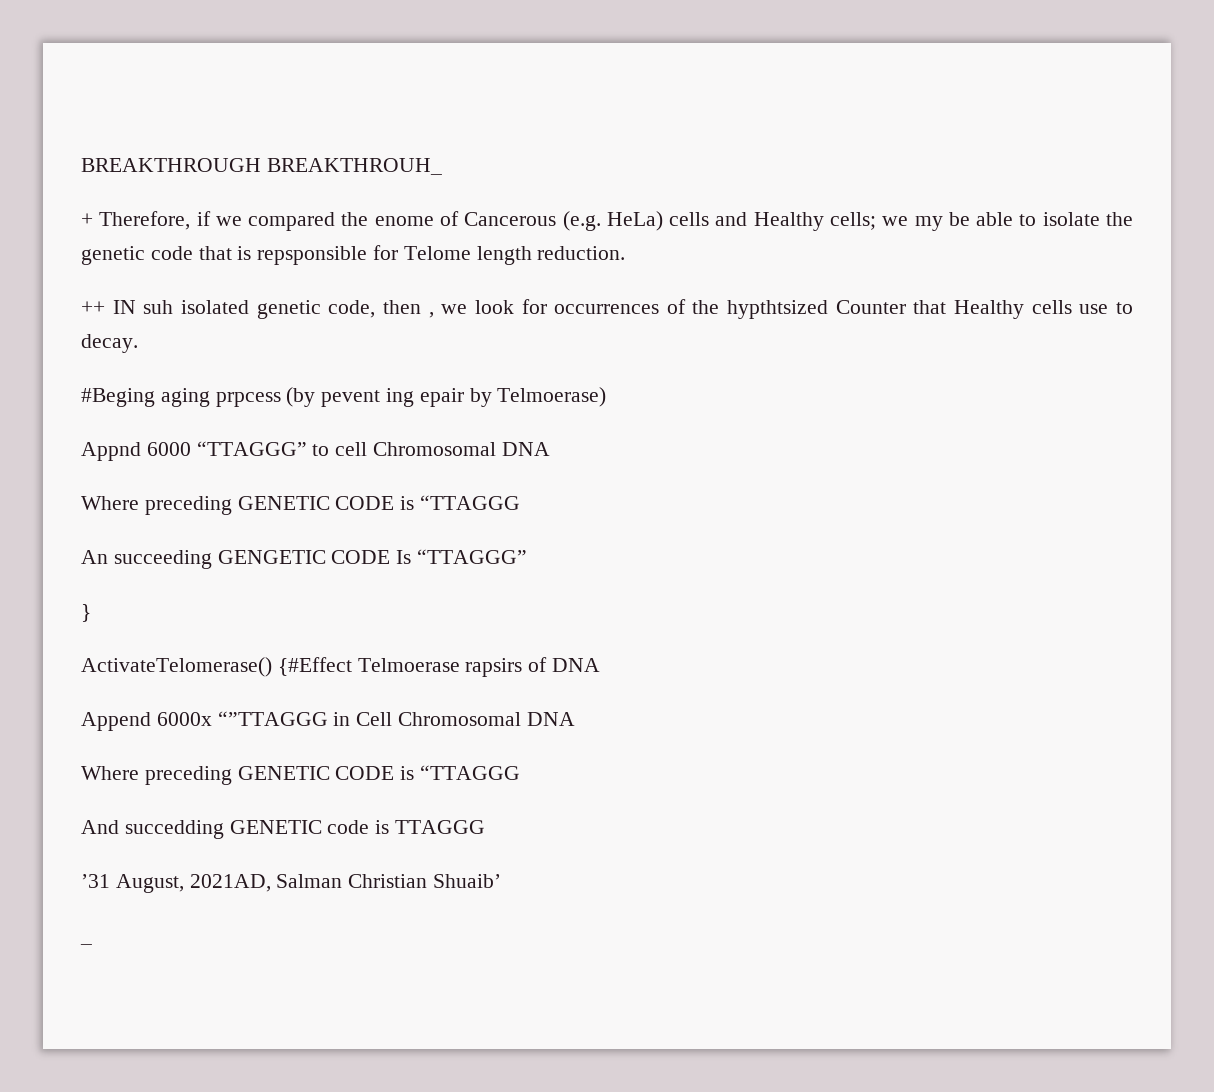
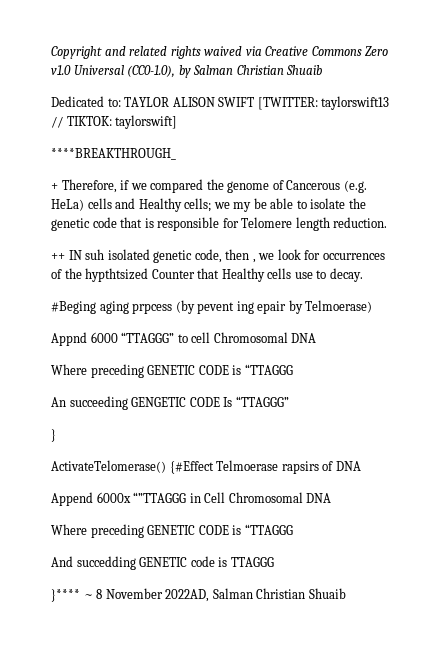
- BREAKTHROUGH BREAKTHROUH_
+ Copyright and related rights waived via Creative Commons Zero v1.0 Universal (CC0-1.0), by Salman Christian Shuaib
+ Dedicated to: TAYLOR ALISON SWIFT [TWITTER: taylorswift13 // TIKTOK: taylorswift]
+ ****BREAKTHROUGH_
- + Therefore, if we compared the enome of Cancerous (e.g. HeLa) cells and Healthy cells; we my be able to isolate the genetic code that is repsponsible for Telome length reduction.
+ + Therefore, if we compared the genome of Cancerous (e.g. HeLa) cells and Healthy cells; we my be able to isolate the genetic code that is responsible for Telomere length reduction.
- ’31 August, 2021AD, Salman Christian Shuaib’
- _
+ }**** ~ 8 November 2022AD, Salman Christian Shuaib

